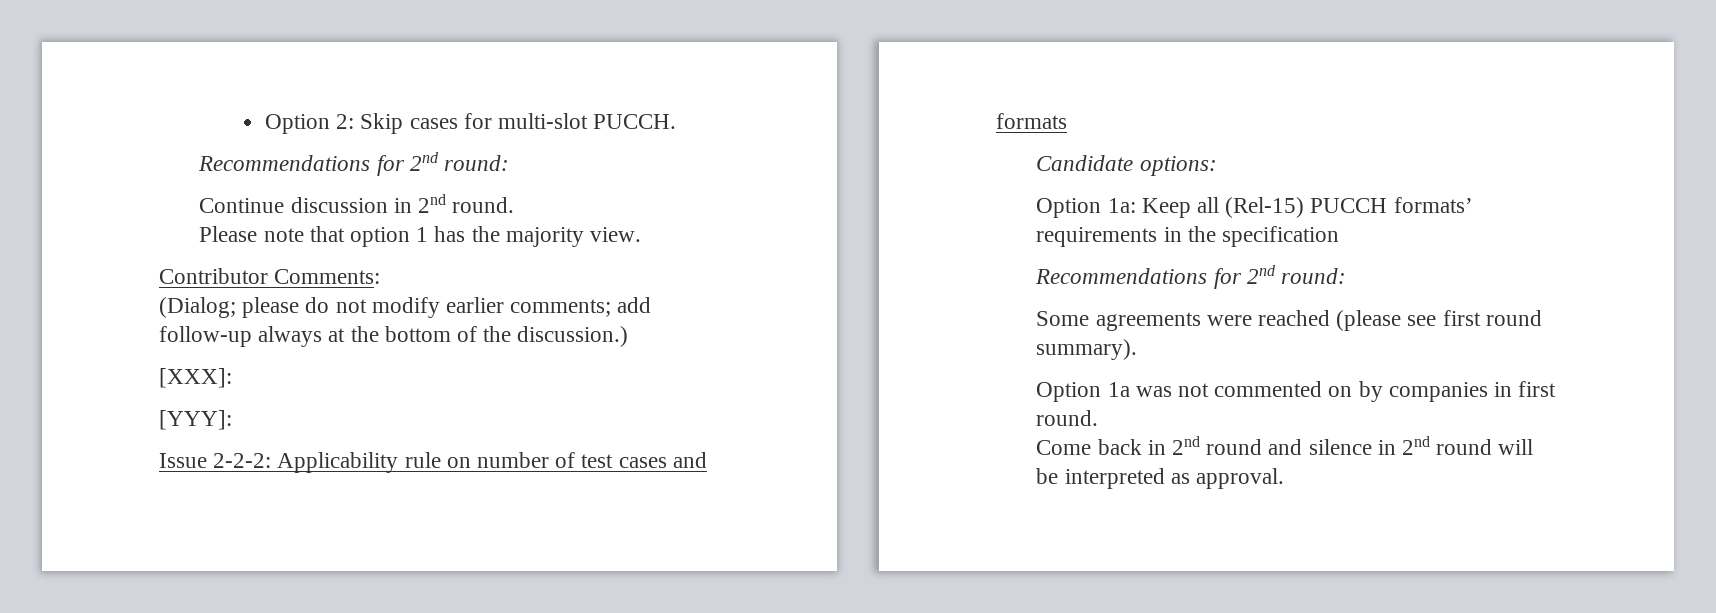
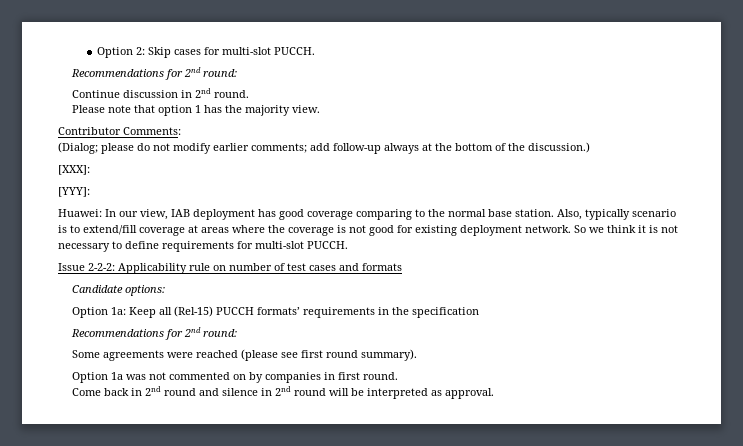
+ Huawei: In our view, IAB deployment has good coverage comparing to the normal base station. Also, typically scenario is to extend/fill coverage at areas where the coverage is not good for existing deployment network. So we think it is not necessary to define requirements for multi-slot PUCCH.

